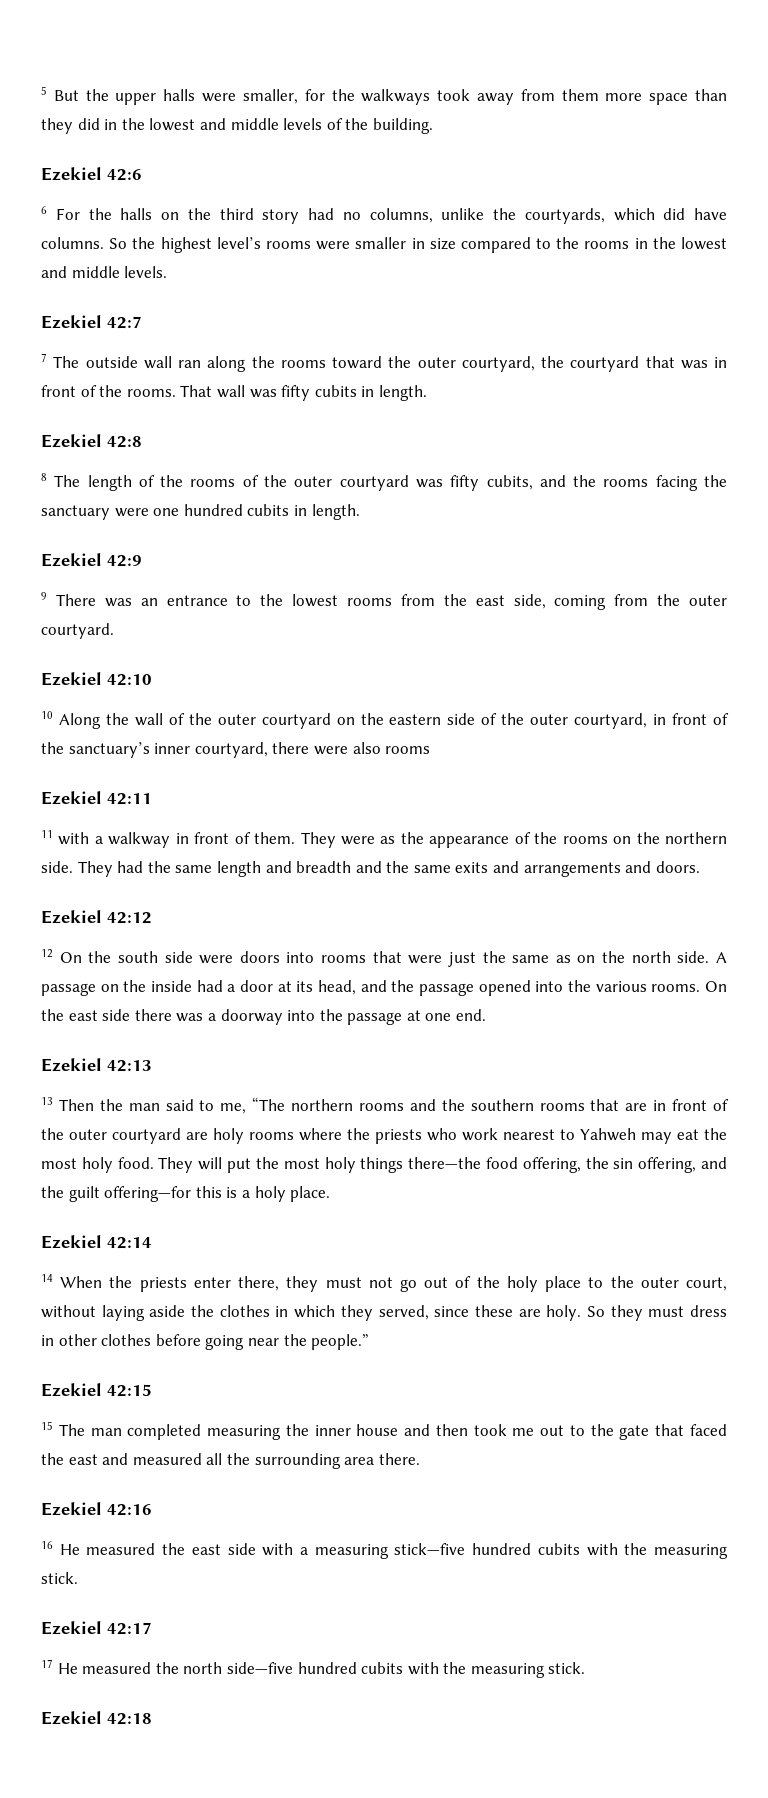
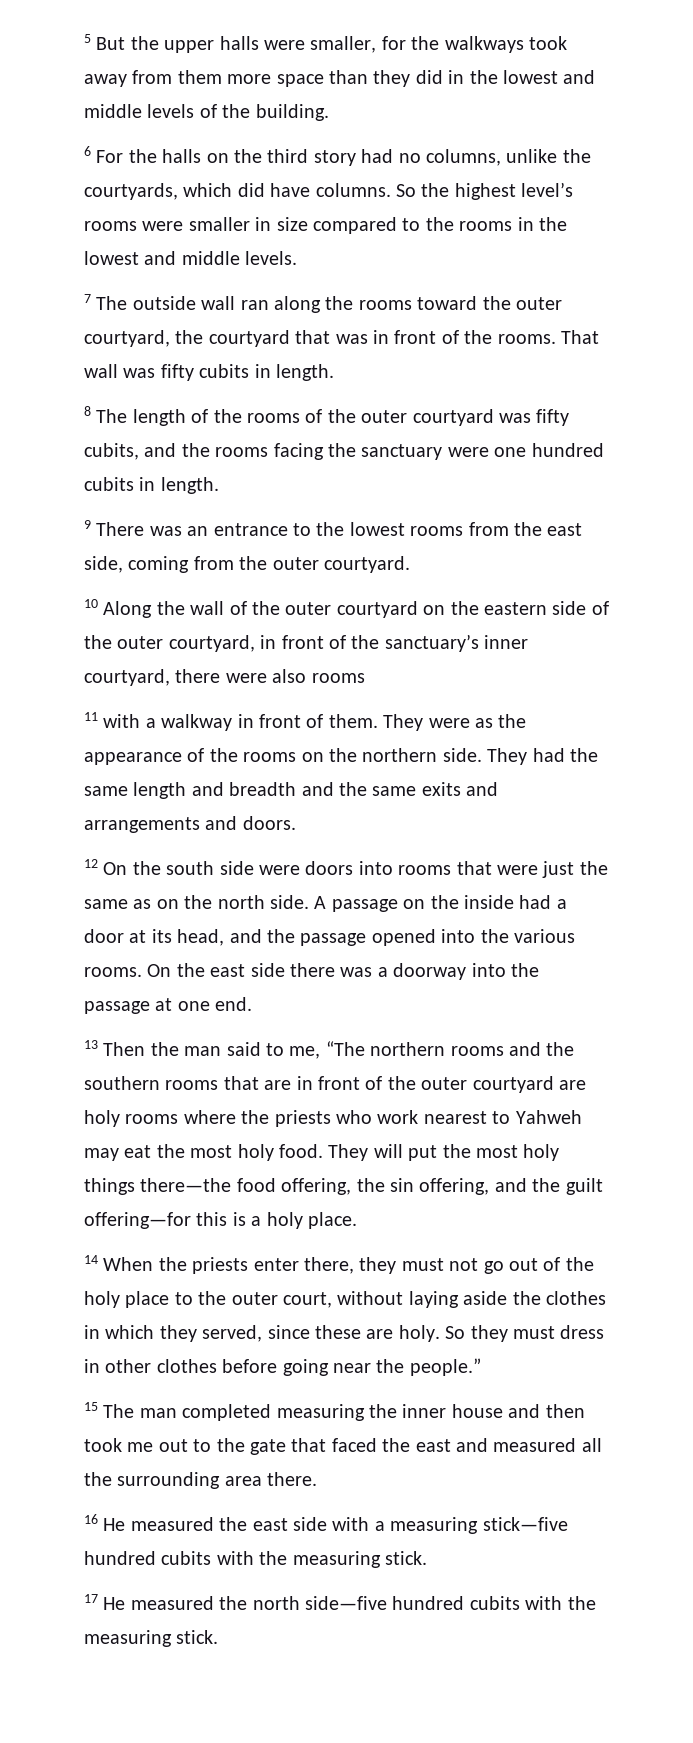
- Ezekiel 42:6
- Ezekiel 42:7
- Ezekiel 42:8
- Ezekiel 42:9
- Ezekiel 42:10
- Ezekiel 42:11
- Ezekiel 42:12
- Ezekiel 42:13
- Ezekiel 42:14
- Ezekiel 42:15
- Ezekiel 42:16
- Ezekiel 42:17
- Ezekiel 42:18

